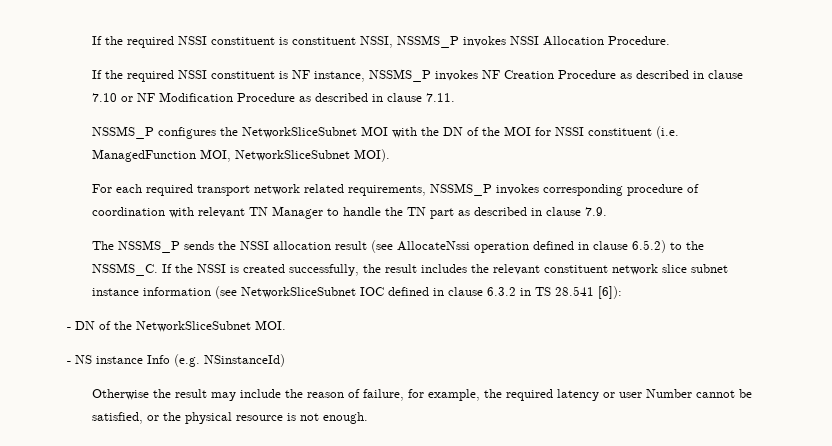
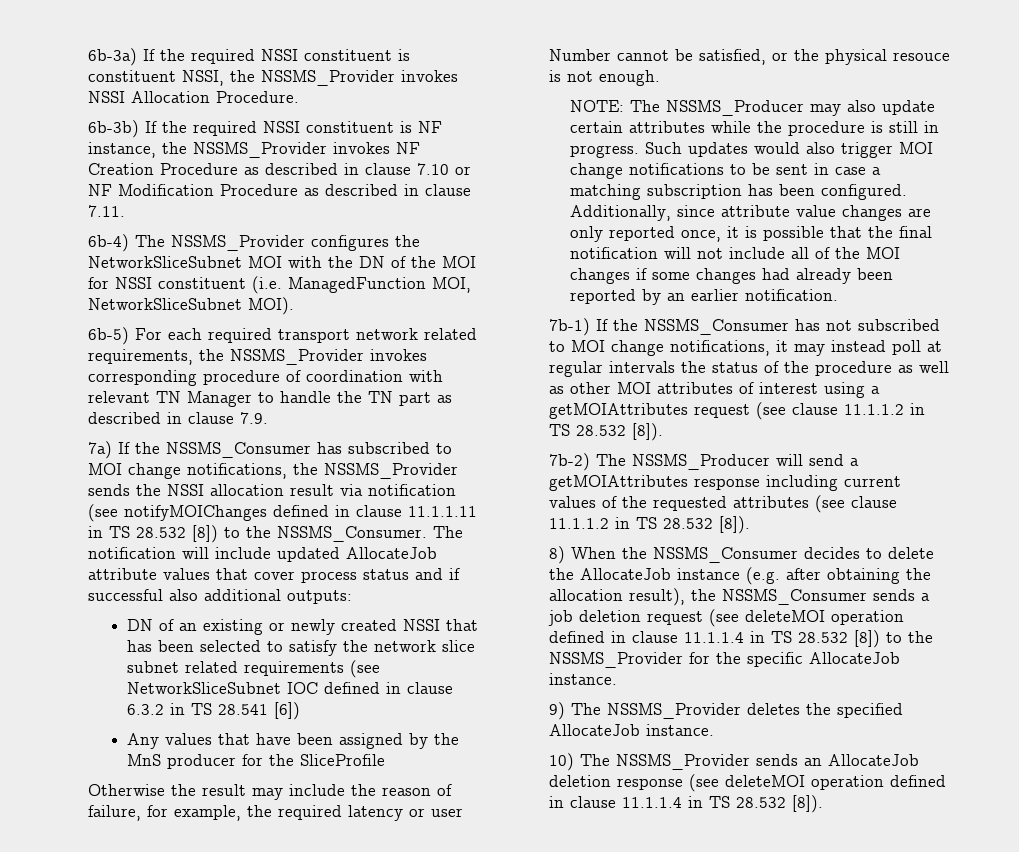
- If the required NSSI constituent is constituent NSSI, NSSMS_P invokes NSSI Allocation Procedure.
+ 6b-3a) If the required NSSI constituent is constituent NSSI, the NSSMS_Provider invokes NSSI Allocation Procedure.
- If the required NSSI constituent is NF instance, NSSMS_P invokes NF Creation Procedure as described in clause 7.10 or NF Modification Procedure as described in clause 7.11.
+ 6b-3b) If the required NSSI constituent is NF instance, the NSSMS_Provider invokes NF Creation Procedure as described in clause 7.10 or NF Modification Procedure as described in clause 7.11.
- NSSMS_P configures the NetworkSliceSubnet MOI with the DN of the MOI for NSSI constituent (i.e. ManagedFunction MOI, NetworkSliceSubnet MOI).
+ 6b-4) The NSSMS_Provider configures the NetworkSliceSubnet MOI with the DN of the MOI for NSSI constituent (i.e. ManagedFunction MOI, NetworkSliceSubnet MOI).
- For each required transport network related requirements, NSSMS_P invokes corresponding procedure of coordination with relevant TN Manager to handle the TN part as described in clause 7.9.
+ 6b-5) For each required transport network related requirements, the NSSMS_Provider invokes corresponding procedure of coordination with relevant TN Manager to handle the TN part as described in clause 7.9.
- The NSSMS_P sends the NSSI allocation result (see AllocateNssi operation defined in clause 6.5.2) to the NSSMS_C. If the NSSI is created successfully, the result includes the relevant constituent network slice subnet instance information (see NetworkSliceSubnet IOC defined in clause 6.3.2 in TS 28.541 [6]):
- - DN of the NetworkSliceSubnet MOI.
- - NS instance Info (e.g. NSinstanceId)
+ 7a) If the NSSMS_Consumer has subscribed to MOI change notifications, the NSSMS_Provider sends the NSSI allocation result via notification (see notifyMOIChanges defined in clause 11.1.1.11 in TS 28.532 [8]) to the NSSMS_Consumer. The notification will include updated AllocateJob attribute values that cover process status and if successful also additional outputs:
+ DN of an existing or newly created NSSI that has been selected to satisfy the network slice subnet related requirements (see NetworkSliceSubnet IOC defined in clause 6.3.2 in TS 28.541 [6])
+ Any values that have been assigned by the MnS producer for the SliceProfile
- Otherwise the result may include the reason of failure, for example, the required latency or user Number cannot be satisfied, or the physical resource is not enough.
+ Otherwise the result may include the reason of failure, for example, the required latency or user Number cannot be satisfied, or the physical resouce is not enough.
+ NOTE: The NSSMS_Producer may also update certain attributes while the procedure is still in progress. Such updates would also trigger MOI change notifications to be sent in case a matching subscription has been configured. Additionally, since attribute value changes are only reported once, it is possible that the final notification will not include all of the MOI changes if some changes had already been reported by an earlier notification.
+ 7b-1) If the NSSMS_Consumer has not subscribed to MOI change notifications, it may instead poll at regular intervals the status of the procedure as well as other MOI attributes of interest using a getMOIAttributes request (see clause 11.1.1.2 in TS 28.532 [8]).
+ 7b-2) The NSSMS_Producer will send a getMOIAttributes response including current values of the requested attributes (see clause 11.1.1.2 in TS 28.532 [8]).
+ 8) When the NSSMS_Consumer decides to delete the AllocateJob instance (e.g. after obtaining the allocation result), the NSSMS_Consumer sends a job deletion request (see deleteMOI operation defined in clause 11.1.1.4 in TS 28.532 [8]) to the NSSMS_Provider for the specific AllocateJob instance.
+ 9) The NSSMS_Provider deletes the specified AllocateJob instance.
+ 10) The NSSMS_Provider sends an AllocateJob deletion response (see deleteMOI operation defined in clause 11.1.1.4 in TS 28.532 [8]).

